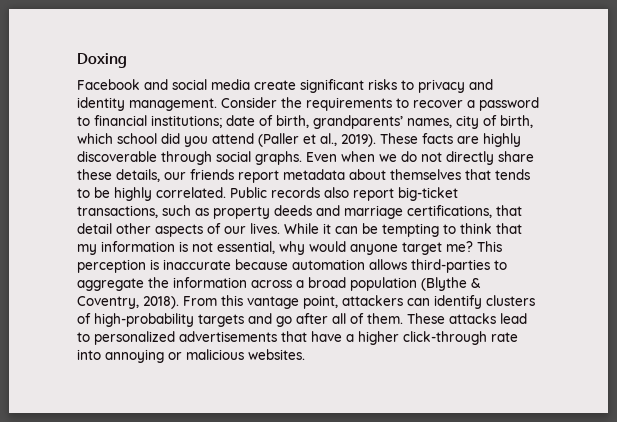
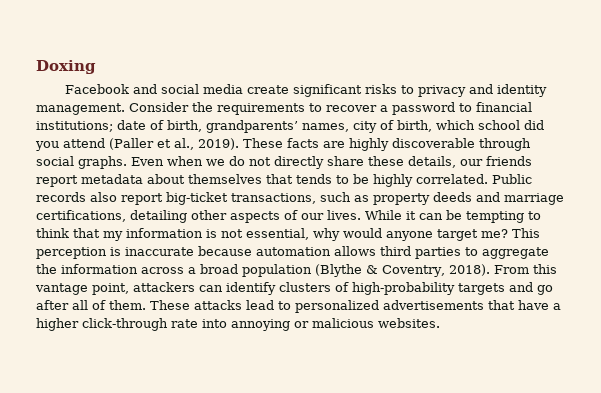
- Public records also report big-ticket transactions, such as property deeds and marriage certifications, that detail other aspects of our lives.
+ Public records also report big-ticket transactions, such as property deeds and marriage certifications, detailing other aspects of our lives.
- This perception is inaccurate because automation allows third-parties to aggregate the information across a broad population (Blythe & Coventry, 2018).
+ This perception is inaccurate because automation allows third parties to aggregate the information across a broad population (Blythe & Coventry, 2018).

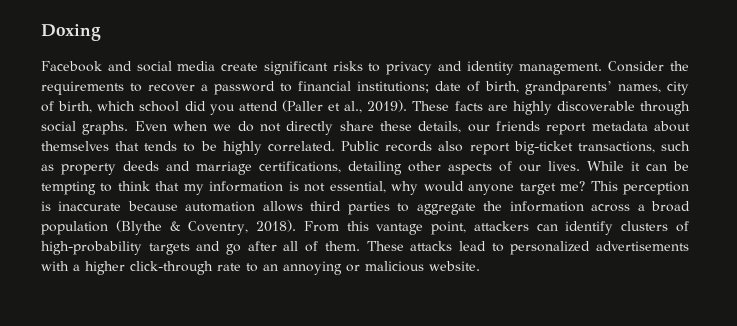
- These attacks lead to personalized advertisements that have a higher click-through rate into annoying or malicious websites.
+ These attacks lead to personalized advertisements with a higher click-through rate to an annoying or malicious website.

